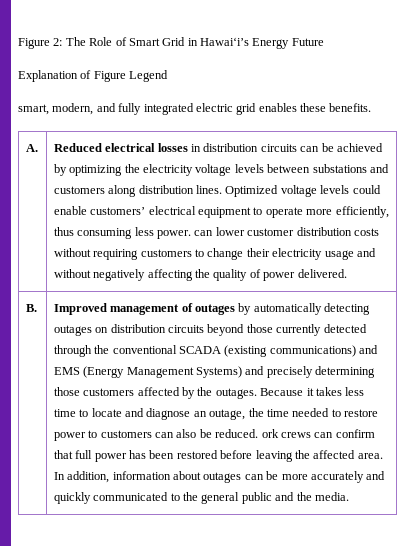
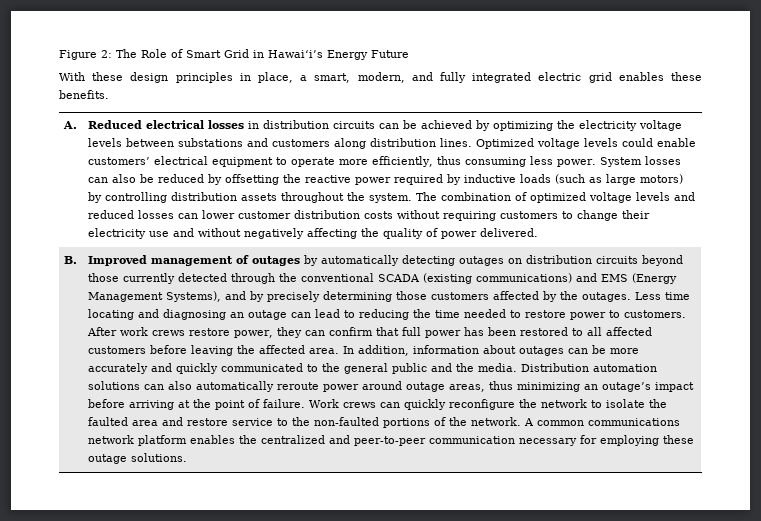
- Explanation of Figure Legend
- smart, modern, and fully integrated electric grid enables these benefits.
+ With these design principles in place, a smart, modern, and fully integrated electric grid enables these benefits.
- Optimized voltage levels could enable customers’ electrical equipment to operate more efficiently, thus consuming less power. can lower customer distribution costs without requiring customers to change their electricity usage and without negatively affecting the quality of power delivered.
+ Optimized voltage levels could enable customers’ electrical equipment to operate more efficiently, thus consuming less power. System losses can also be reduced by offsetting the reactive power required by inductive loads (such as large motors) by controlling distribution assets throughout the system. The combination of optimized voltage levels and reduced losses can lower customer distribution costs without requiring customers to change their electricity use and without negatively affecting the quality of power delivered.
- Improved management of outages by automatically detecting outages on distribution circuits beyond those currently detected through the conventional SCADA (existing communications) and EMS (Energy Management Systems) and precisely determining those customers affected by the outages.
+ Improved management of outages by automatically detecting outages on distribution circuits beyond those currently detected through the conventional SCADA (existing communications) and EMS (Energy Management Systems), and by precisely determining those customers affected by the outages.
- Because it takes less time to locate and diagnose an outage, the time needed to restore power to customers can also be reduced. ork crews can confirm that full power has been restored before leaving the affected area.
+ Less time locating and diagnosing an outage can lead to reducing the time needed to restore power to customers. After work crews restore power, they can confirm that full power has been restored to all affected customers before leaving the affected area.
+ Distribution automation solutions can also automatically reroute power around outage areas, thus minimizing an outage’s impact before arriving at the point of failure. Work crews can quickly reconfigure the network to isolate the faulted area and restore service to the non-faulted portions of the network. A common communications network platform enables the centralized and peer-to-peer communication necessary for employing these outage solutions.

